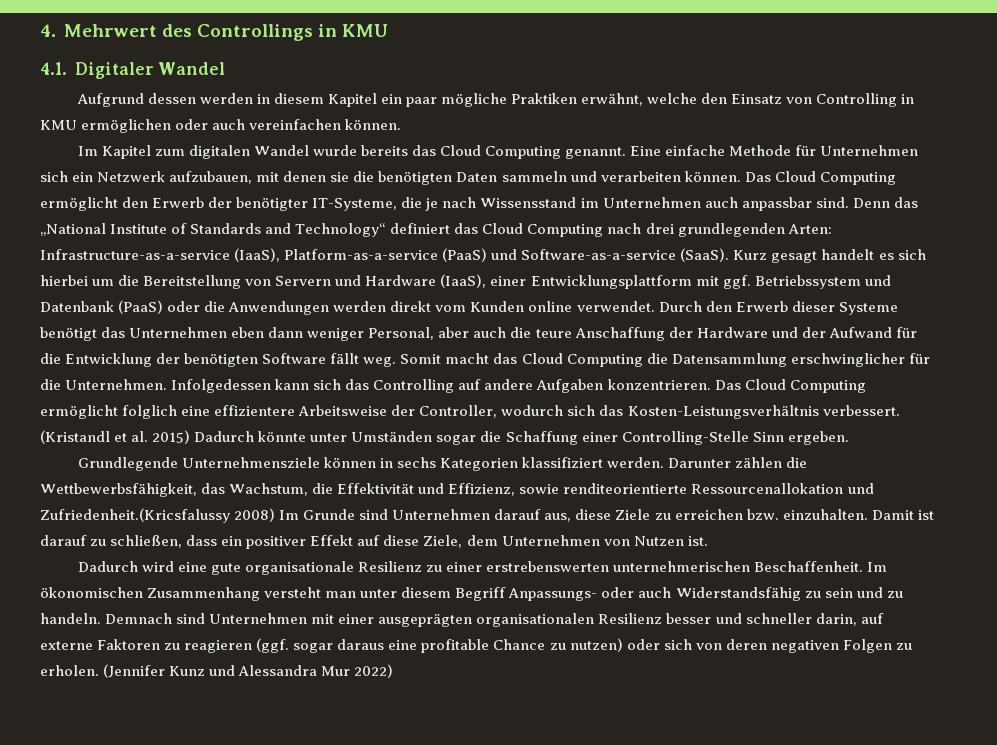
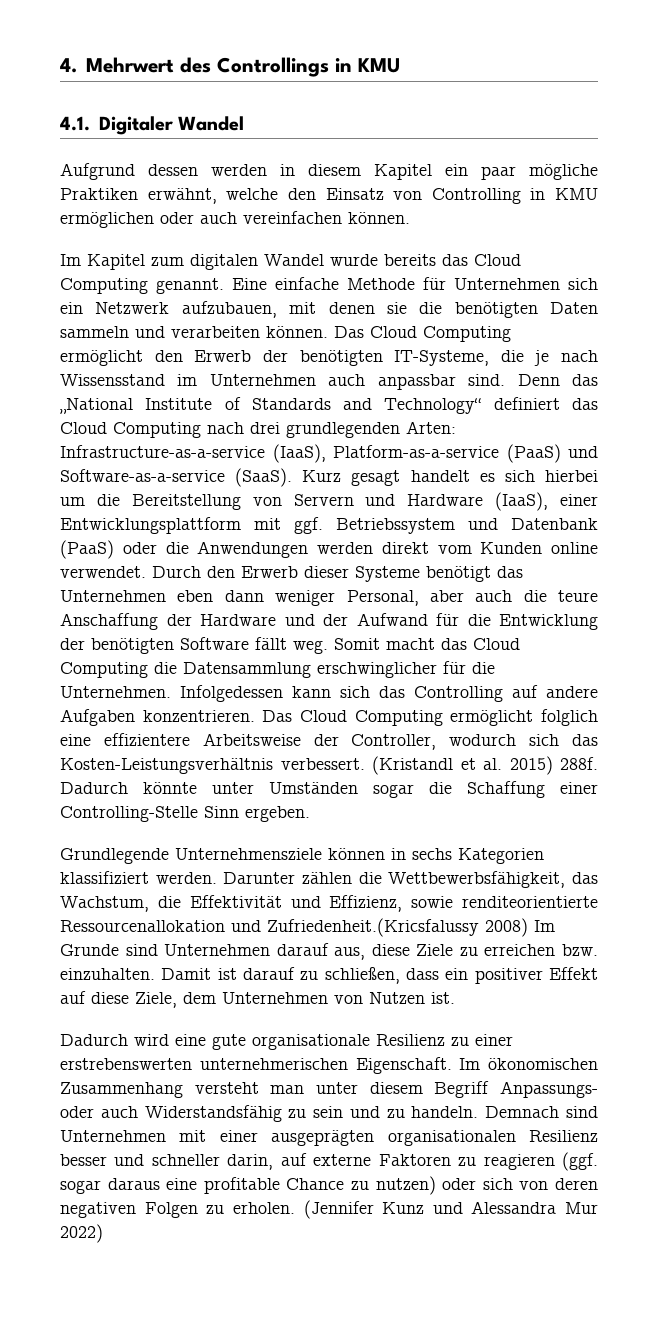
- Das Cloud Computing ermöglicht den Erwerb der benötigter IT-Systeme, die je nach Wissensstand im Unternehmen auch anpassbar sind.
+ Das Cloud Computing ermöglicht den Erwerb der benötigten IT-Systeme, die je nach Wissensstand im Unternehmen auch anpassbar sind.
- (Kristandl et al. 2015) Dadurch könnte unter Umständen sogar die Schaffung einer Controlling-Stelle Sinn ergeben.
+ (Kristandl et al. 2015) 288f. Dadurch könnte unter Umständen sogar die Schaffung einer Controlling-Stelle Sinn ergeben.
- Dadurch wird eine gute organisationale Resilienz zu einer erstrebenswerten unternehmerischen Beschaffenheit.
+ Dadurch wird eine gute organisationale Resilienz zu einer erstrebenswerten unternehmerischen Eigenschaft.

